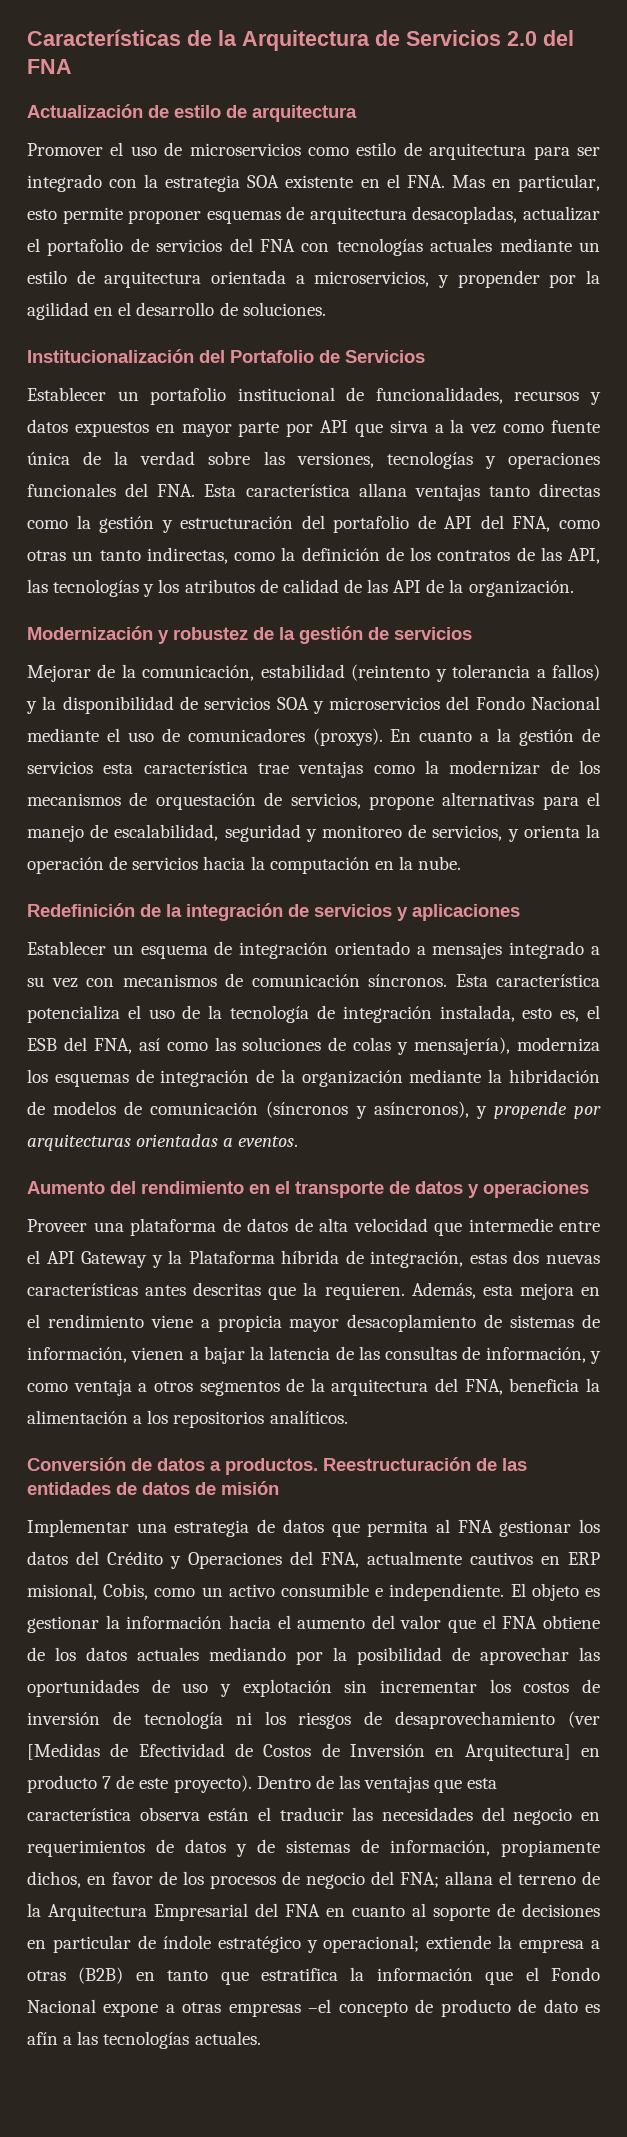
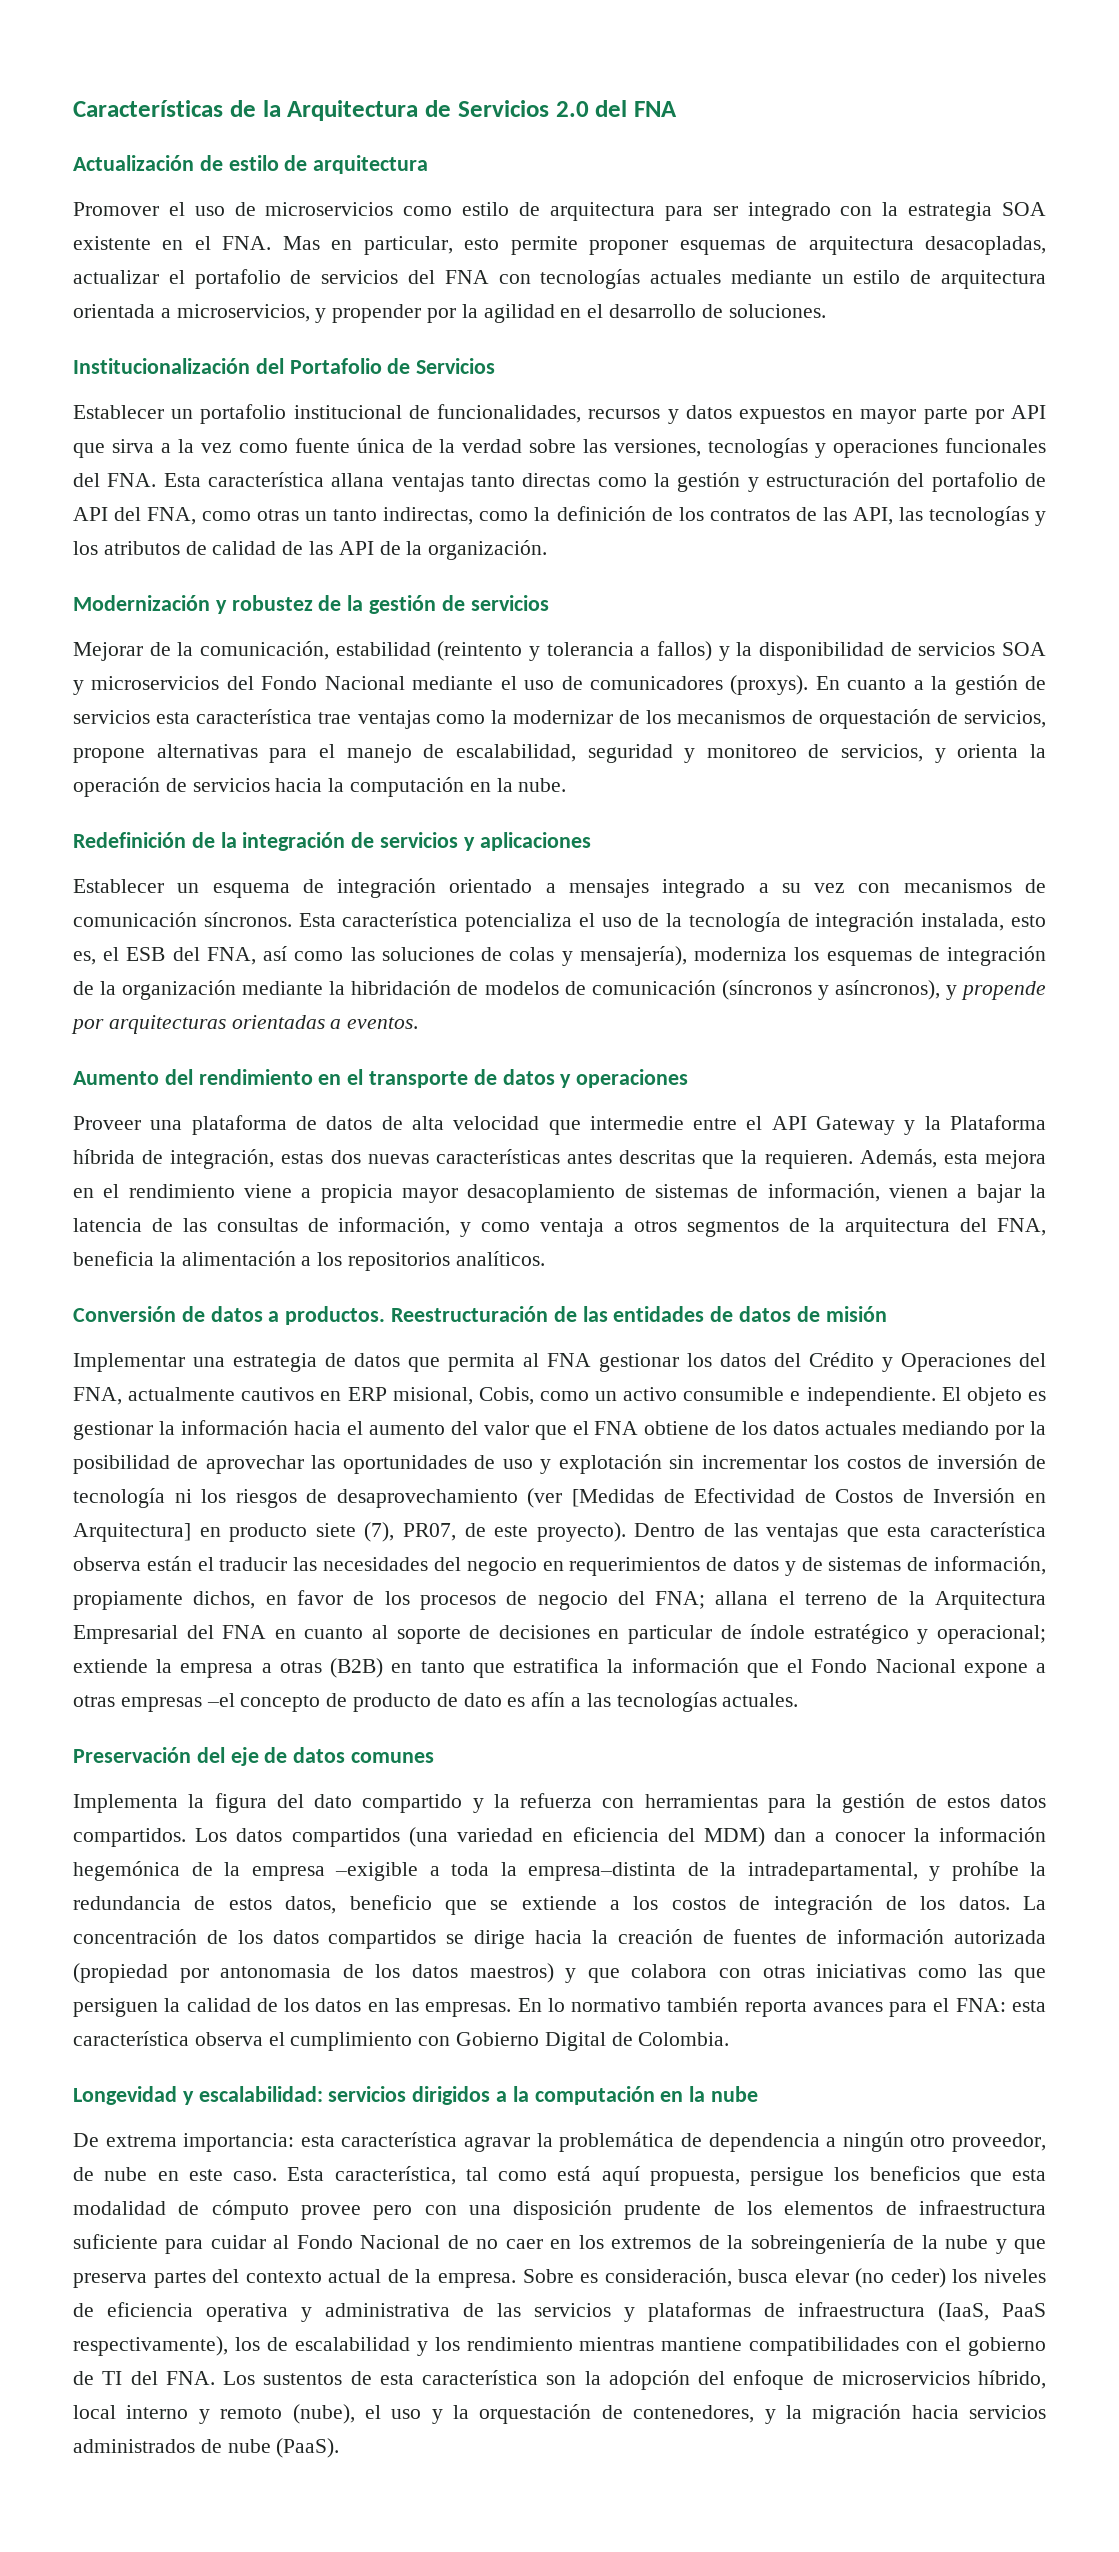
- El objeto es gestionar la información hacia el aumento del valor que el FNA obtiene de los datos actuales mediando por la posibilidad de aprovechar las oportunidades de uso y explotación sin incrementar los costos de inversión de tecnología ni los riesgos de desaprovechamiento (ver [Medidas de Efectividad de Costos de Inversión en Arquitectura] en producto 7 de este proyecto).
+ El objeto es gestionar la información hacia el aumento del valor que el FNA obtiene de los datos actuales mediando por la posibilidad de aprovechar las oportunidades de uso y explotación sin incrementar los costos de inversión de tecnología ni los riesgos de desaprovechamiento (ver [Medidas de Efectividad de Costos de Inversión en Arquitectura] en producto siete (7), PR07, de este proyecto).
+ Preservación del eje de datos comunes
+ Implementa la figura del dato compartido y la refuerza con herramientas para la gestión de estos datos compartidos. Los datos compartidos (una variedad en eficiencia del MDM) dan a conocer la información hegemónica de la empresa –exigible a toda la empresa–distinta de la intradepartamental, y prohíbe la redundancia de estos datos, beneficio que se extiende a los costos de integración de los datos. La concentración de los datos compartidos se dirige hacia la creación de fuentes de información autorizada (propiedad por antonomasia de los datos maestros) y que colabora con otras iniciativas como las que persiguen la calidad de los datos en las empresas. En lo normativo también reporta avances para el FNA: esta característica observa el cumplimiento con Gobierno Digital de Colombia.
+ Longevidad y escalabilidad: servicios dirigidos a la computación en la nube
+ De extrema importancia: esta característica agravar la problemática de dependencia a ningún otro proveedor, de nube en este caso. Esta característica, tal como está aquí propuesta, persigue los beneficios que esta modalidad de cómputo provee pero con una disposición prudente de los elementos de infraestructura suficiente para cuidar al Fondo Nacional de no caer en los extremos de la sobreingeniería de la nube y que preserva partes del contexto actual de la empresa. Sobre es consideración, busca elevar (no ceder) los niveles de eficiencia operativa y administrativa de las servicios y plataformas de infraestructura (IaaS, PaaS respectivamente), los de escalabilidad y los rendimiento mientras mantiene compatibilidades con el gobierno de TI del FNA. Los sustentos de esta característica son la adopción del enfoque de microservicios híbrido, local interno y remoto (nube), el uso y la orquestación de contenedores, y la migración hacia servicios administrados de nube (PaaS).

